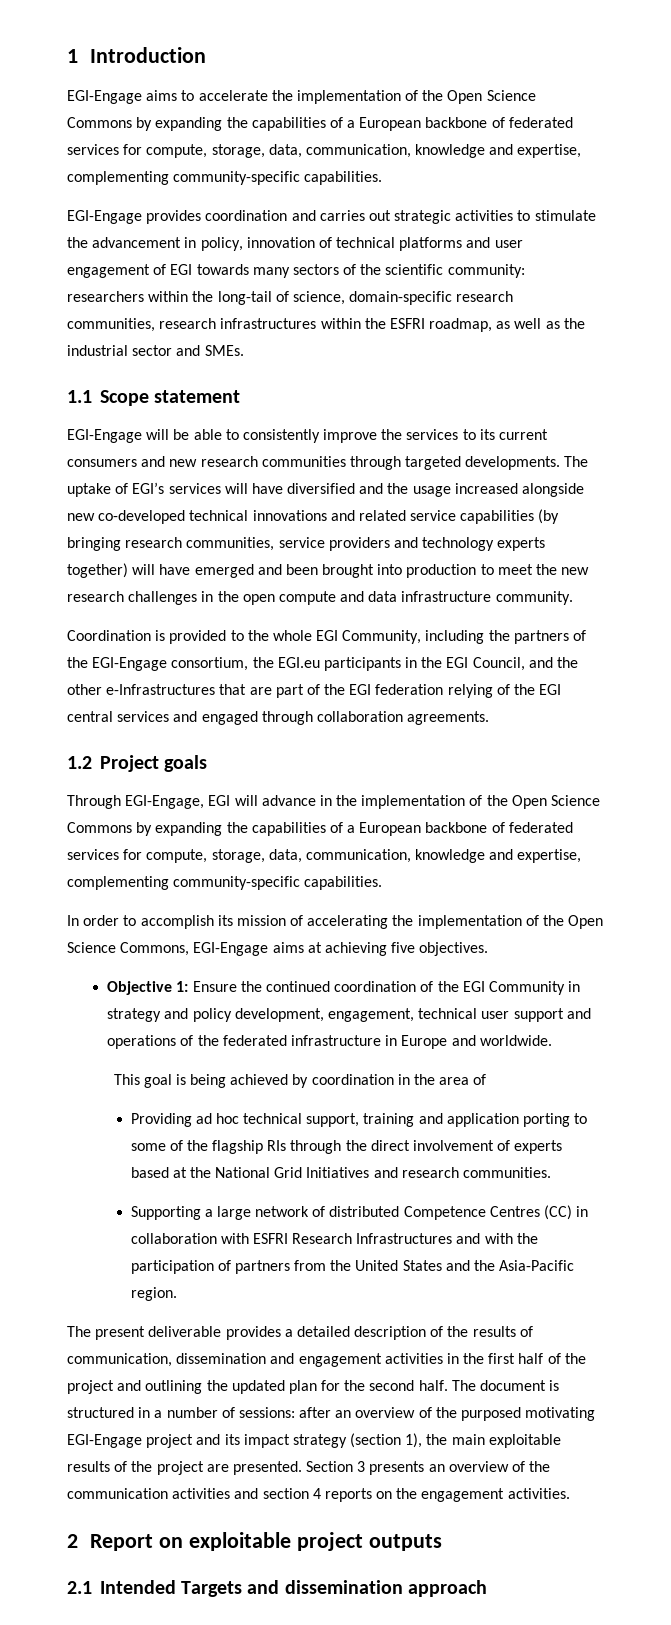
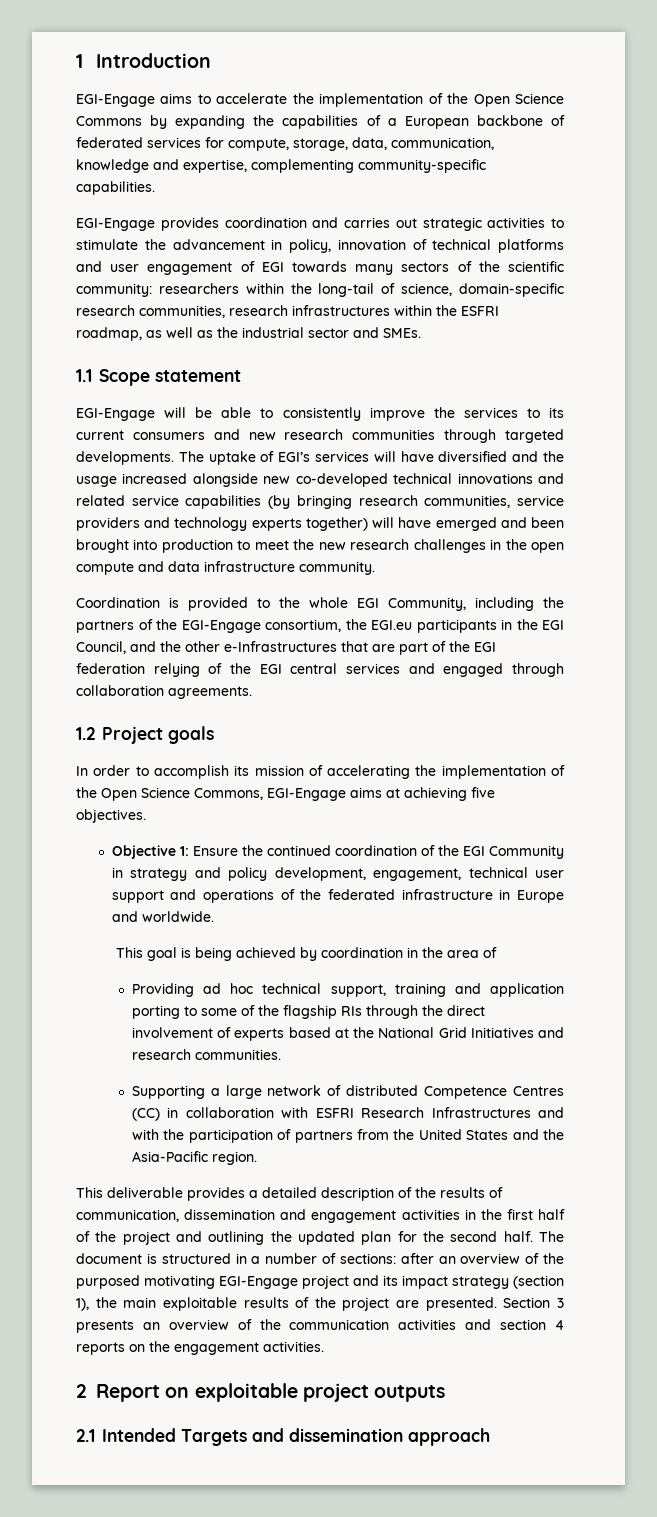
- Through EGI-Engage, EGI will advance in the implementation of the Open Science Commons by expanding the capabilities of a European backbone of federated services for compute, storage, data, communication, knowledge and expertise, complementing community-specific capabilities.
- The present deliverable provides a detailed description of the results of communication, dissemination and engagement activities in the first half of the project and outlining the updated plan for the second half.
+ This deliverable provides a detailed description of the results of communication, dissemination and engagement activities in the first half of the project and outlining the updated plan for the second half.
- The document is structured in a number of sessions: after an overview of the purposed motivating EGI-Engage project and its impact strategy (section 1), the main exploitable results of the project are presented.
+ The document is structured in a number of sections: after an overview of the purposed motivating EGI-Engage project and its impact strategy (section 1), the main exploitable results of the project are presented.

